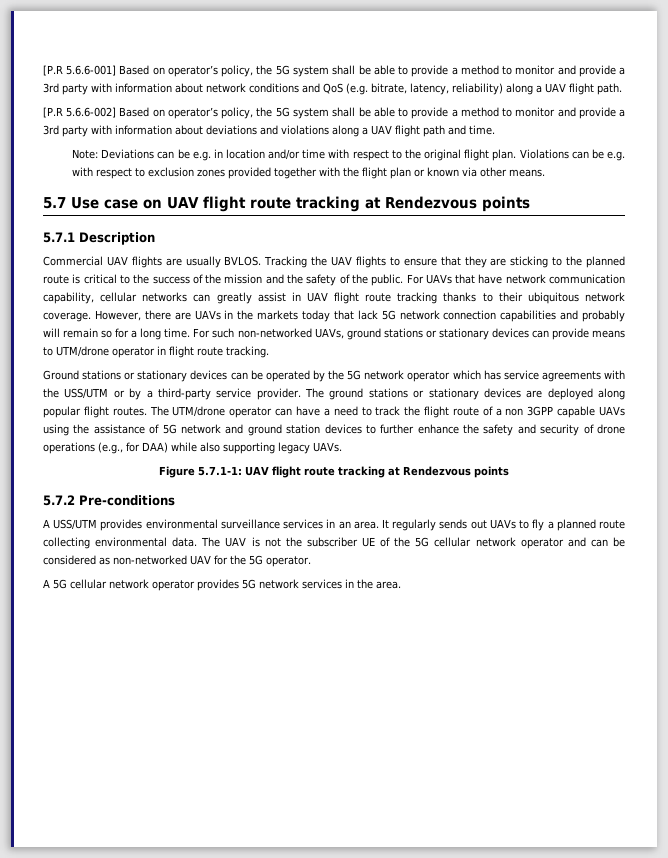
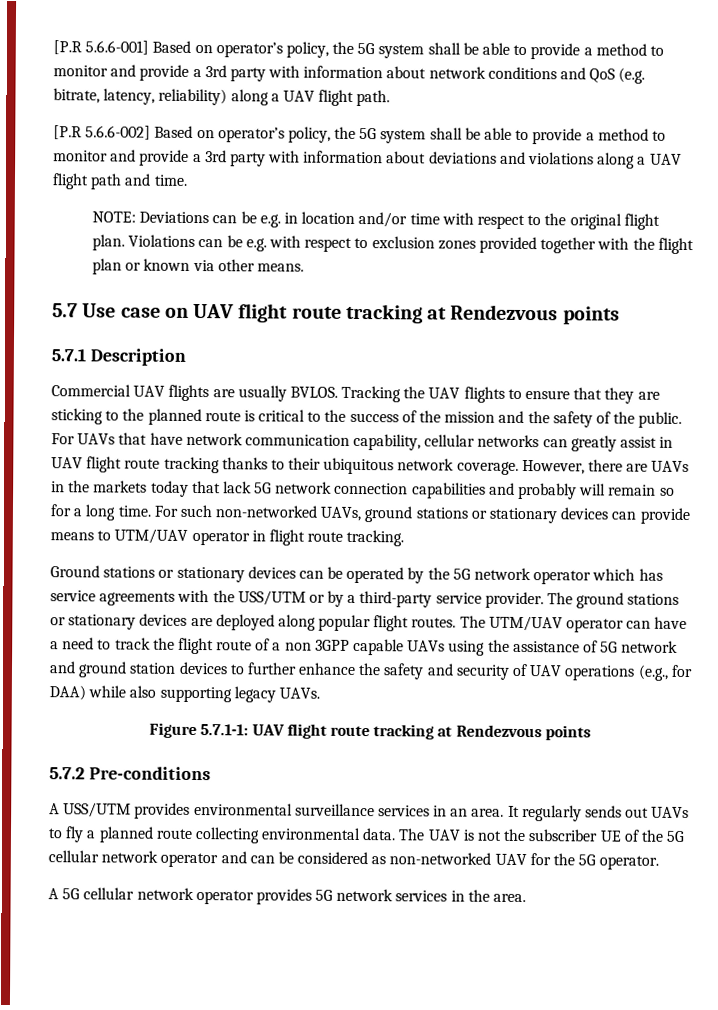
- Note: Deviations can be e.g. in location and/or time with respect to the original flight plan.
+ NOTE: Deviations can be e.g. in location and/or time with respect to the original flight plan.
- For such non-networked UAVs, ground stations or stationary devices can provide means to UTM/drone operator in flight route tracking.
+ For such non-networked UAVs, ground stations or stationary devices can provide means to UTM/UAV operator in flight route tracking.
- The UTM/drone operator can have a need to track the flight route of a non 3GPP capable UAVs using the assistance of 5G network and ground station devices to further enhance the safety and security of drone operations (e.g., for DAA) while also supporting legacy UAVs.
+ The UTM/UAV operator can have a need to track the flight route of a non 3GPP capable UAVs using the assistance of 5G network and ground station devices to further enhance the safety and security of UAV operations (e.g., for DAA) while also supporting legacy UAVs.

